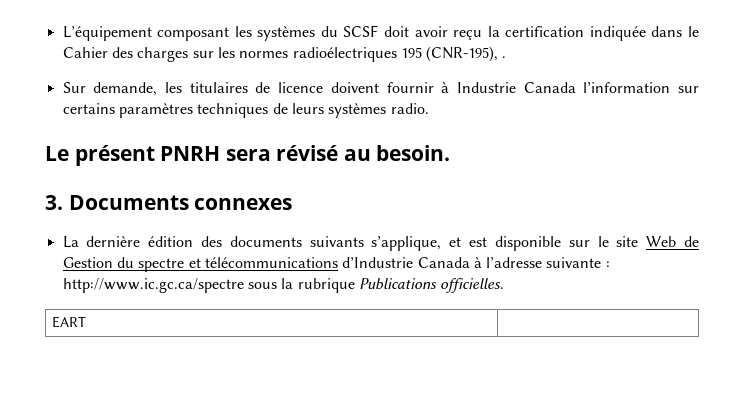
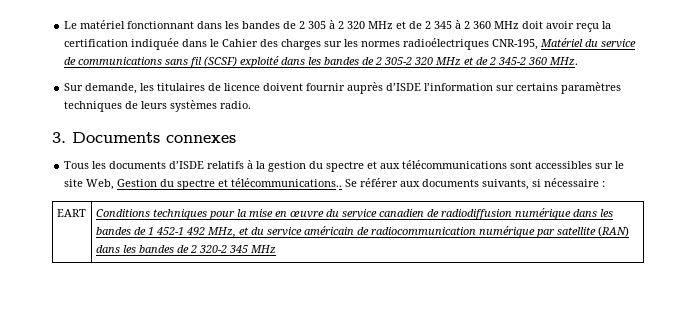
- L’équipement composant les systèmes du SCSF doit avoir reçu la certification indiquée dans le Cahier des charges sur les normes radioélectriques 195 (CNR-195), .
+ Le matériel fonctionnant dans les bandes de 2 305 à 2 320 MHz et de 2 345 à 2 360 MHz doit avoir reçu la certification indiquée dans le Cahier des charges sur les normes radioélectriques CNR-195, Matériel du service de communications sans fil (SCSF) exploité dans les bandes de 2 305-2 320 MHz et de 2 345-2 360 MHz.
- Sur demande, les titulaires de licence doivent fournir à Industrie Canada l’information sur certains paramètres techniques de leurs systèmes radio.
+ Sur demande, les titulaires de licence doivent fournir auprès d’ISDE l’information sur certains paramètres techniques de leurs systèmes radio.
- Le présent PNRH sera révisé au besoin.
  3. Documents connexes
- La dernière édition des documents suivants s’applique, et est disponible sur le site Web de Gestion du spectre et télécommunications d’Industrie Canada à l’adresse suivante : http://www.ic.gc.ca/spectre sous la rubrique Publications officielles.
- EART |
+ Tous les documents d’ISDE relatifs à la gestion du spectre et aux télécommunications sont accessibles sur le site Web, Gestion du spectre et télécommunications.. Se référer aux documents suivants, si nécessaire :
+ EART | Conditions techniques pour la mise en œuvre du service canadien de radiodiffusion numérique dans les bandes de 1 452-1 492 MHz, et du service américain de radiocommunication numérique par satellite (RAN) dans les bandes de 2 320-2 345 MHz

